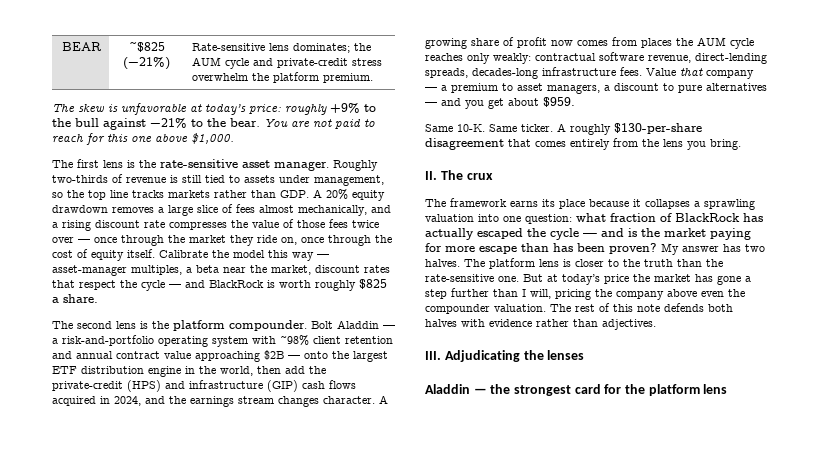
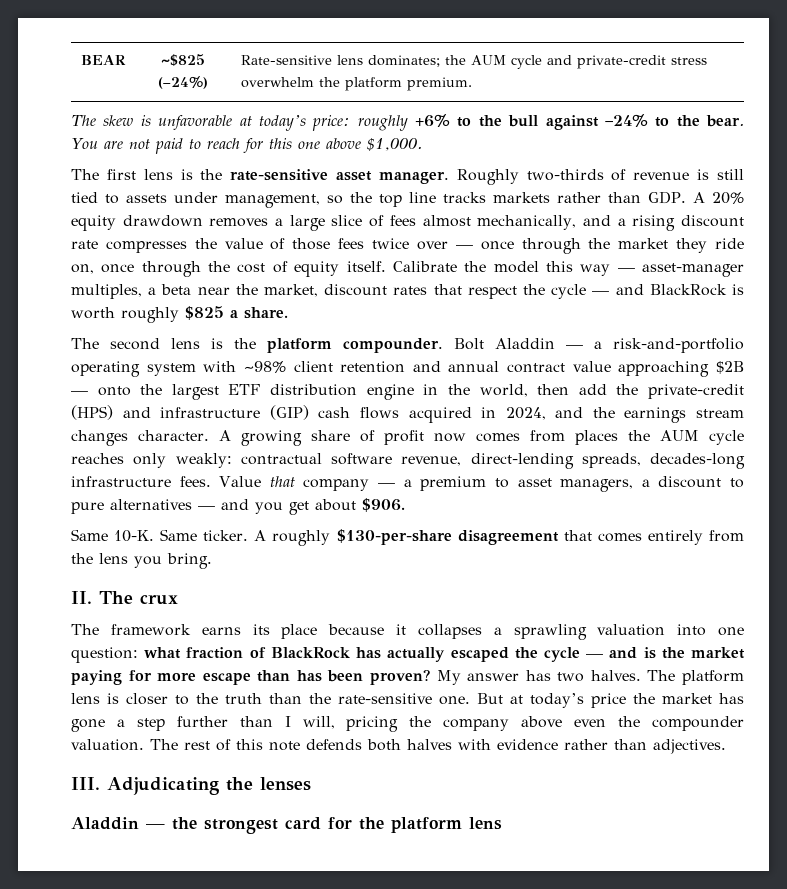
- BEAR | ~$825 (−21%) | Rate-sensitive lens dominates; the AUM cycle and private-credit stress overwhelm the platform premium.
+ BEAR | ~$825 (−24%) | Rate-sensitive lens dominates; the AUM cycle and private-credit stress overwhelm the platform premium.
- The skew is unfavorable at today’s price: roughly +9% to the bull against −21% to the bear.
+ The skew is unfavorable at today’s price: roughly +6% to the bull against −24% to the bear.
- Value that company — a premium to asset managers, a discount to pure alternatives — and you get about $959.
+ Value that company — a premium to asset managers, a discount to pure alternatives — and you get about $906.

